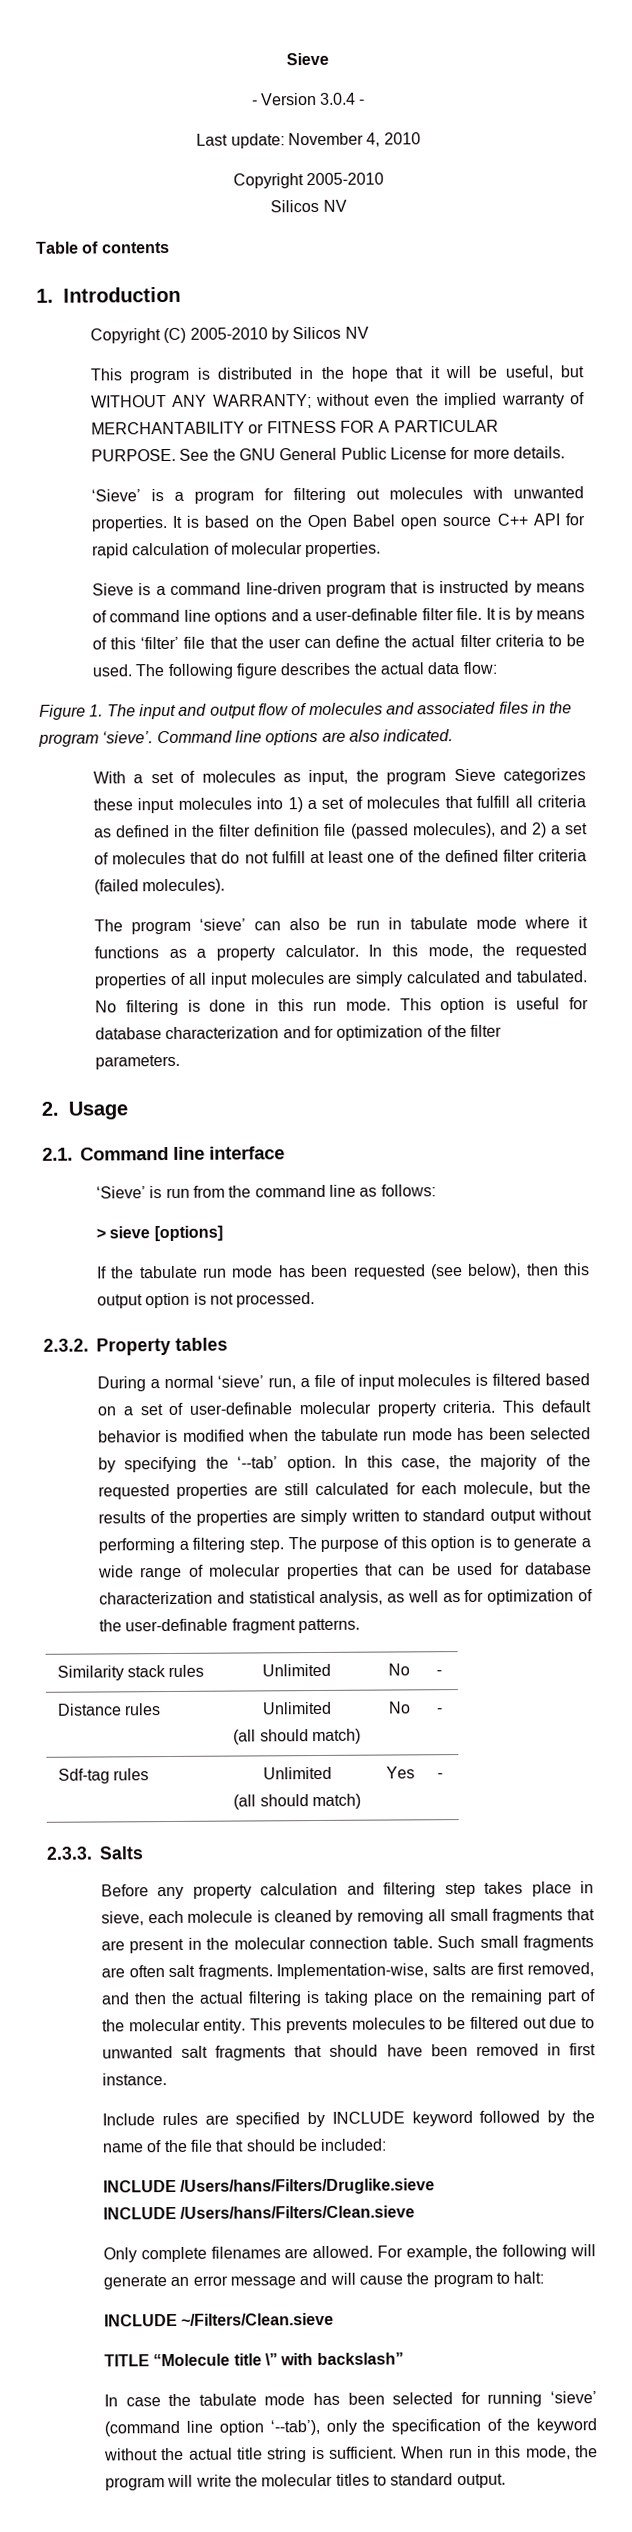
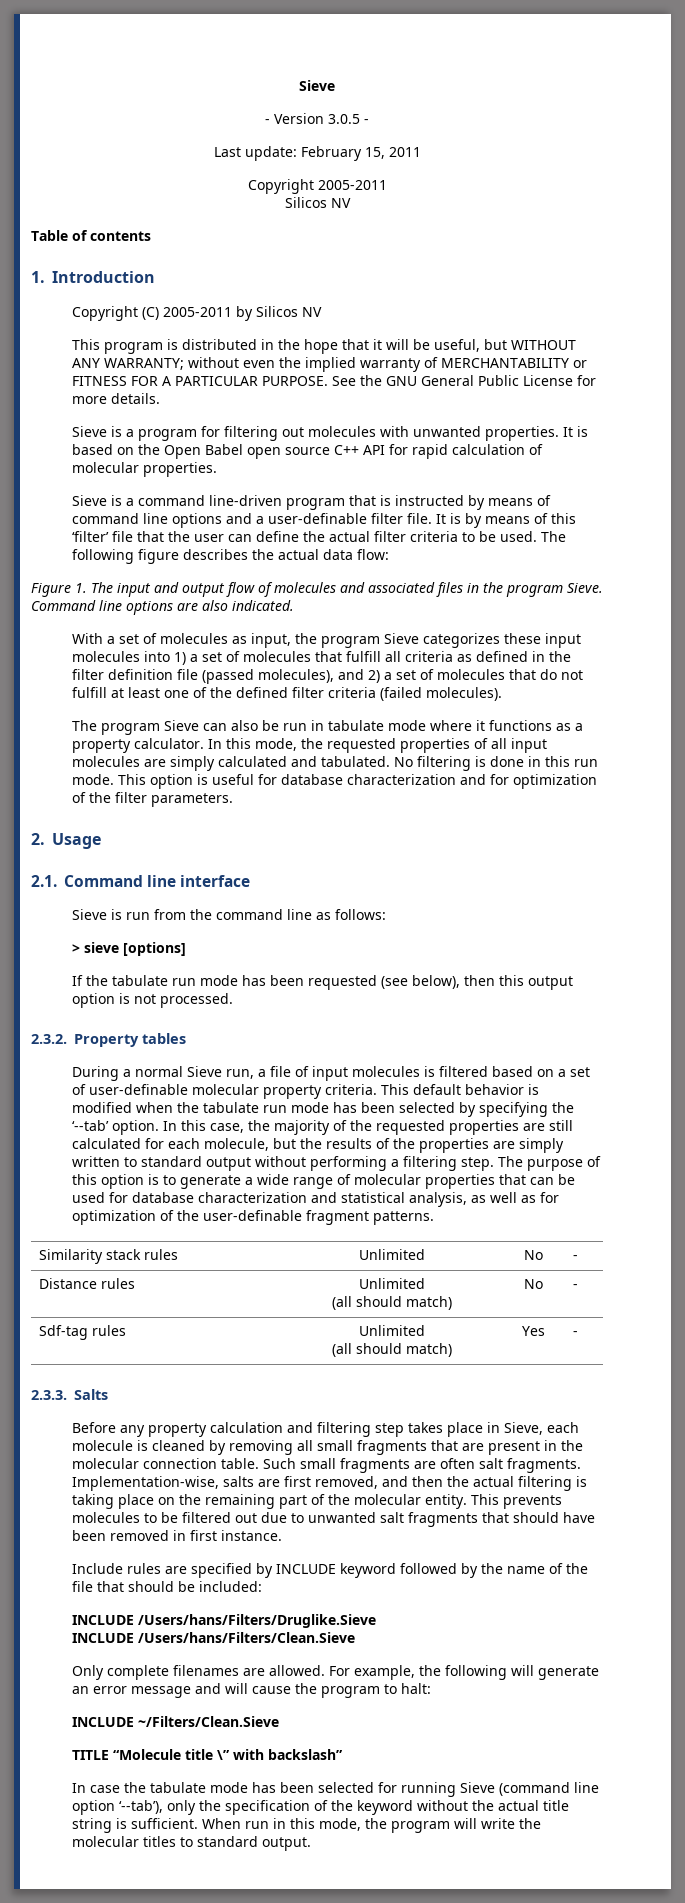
- - Version 3.0.4 -
+ - Version 3.0.5 -
- Last update: November 4, 2010
- Copyright 2005-2010
+ Last update: February 15, 2011
+ Copyright 2005-2011
- Copyright (C) 2005-2010 by Silicos NV
+ Copyright (C) 2005-2011 by Silicos NV
- ‘Sieve’ is a program for filtering out molecules with unwanted properties.
+ Sieve is a program for filtering out molecules with unwanted properties.
- Figure 1. The input and output flow of molecules and associated files in the program ‘sieve’.
+ Figure 1. The input and output flow of molecules and associated files in the program Sieve.
- The program ‘sieve’ can also be run in tabulate mode where it functions as a property calculator.
+ The program Sieve can also be run in tabulate mode where it functions as a property calculator.
- ‘Sieve’ is run from the command line as follows:
+ Sieve is run from the command line as follows:
- During a normal ‘sieve’ run, a file of input molecules is filtered based on a set of user-definable molecular property criteria.
+ During a normal Sieve run, a file of input molecules is filtered based on a set of user-definable molecular property criteria.
- Before any property calculation and filtering step takes place in sieve, each molecule is cleaned by removing all small fragments that are present in the molecular connection table.
+ Before any property calculation and filtering step takes place in Sieve, each molecule is cleaned by removing all small fragments that are present in the molecular connection table.
- INCLUDE /Users/hans/Filters/Druglike.sieve
- INCLUDE /Users/hans/Filters/Clean.sieve
+ INCLUDE /Users/hans/Filters/Druglike.Sieve
+ INCLUDE /Users/hans/Filters/Clean.Sieve
- INCLUDE ~/Filters/Clean.sieve
+ INCLUDE ~/Filters/Clean.Sieve
- In case the tabulate mode has been selected for running ‘sieve’ (command line option ‘--tab’), only the specification of the keyword without the actual title string is sufficient.
+ In case the tabulate mode has been selected for running Sieve (command line option ‘--tab’), only the specification of the keyword without the actual title string is sufficient.

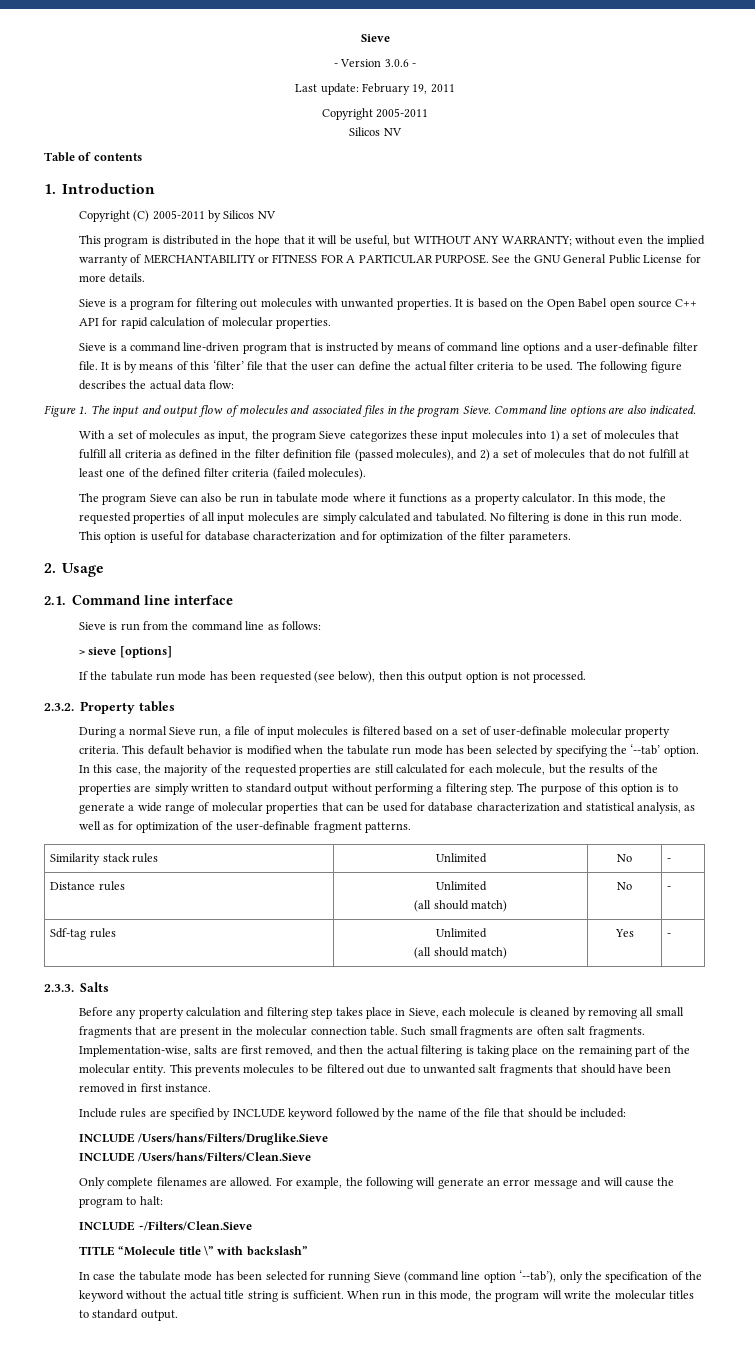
- - Version 3.0.5 -
+ - Version 3.0.6 -
- Last update: February 15, 2011
+ Last update: February 19, 2011

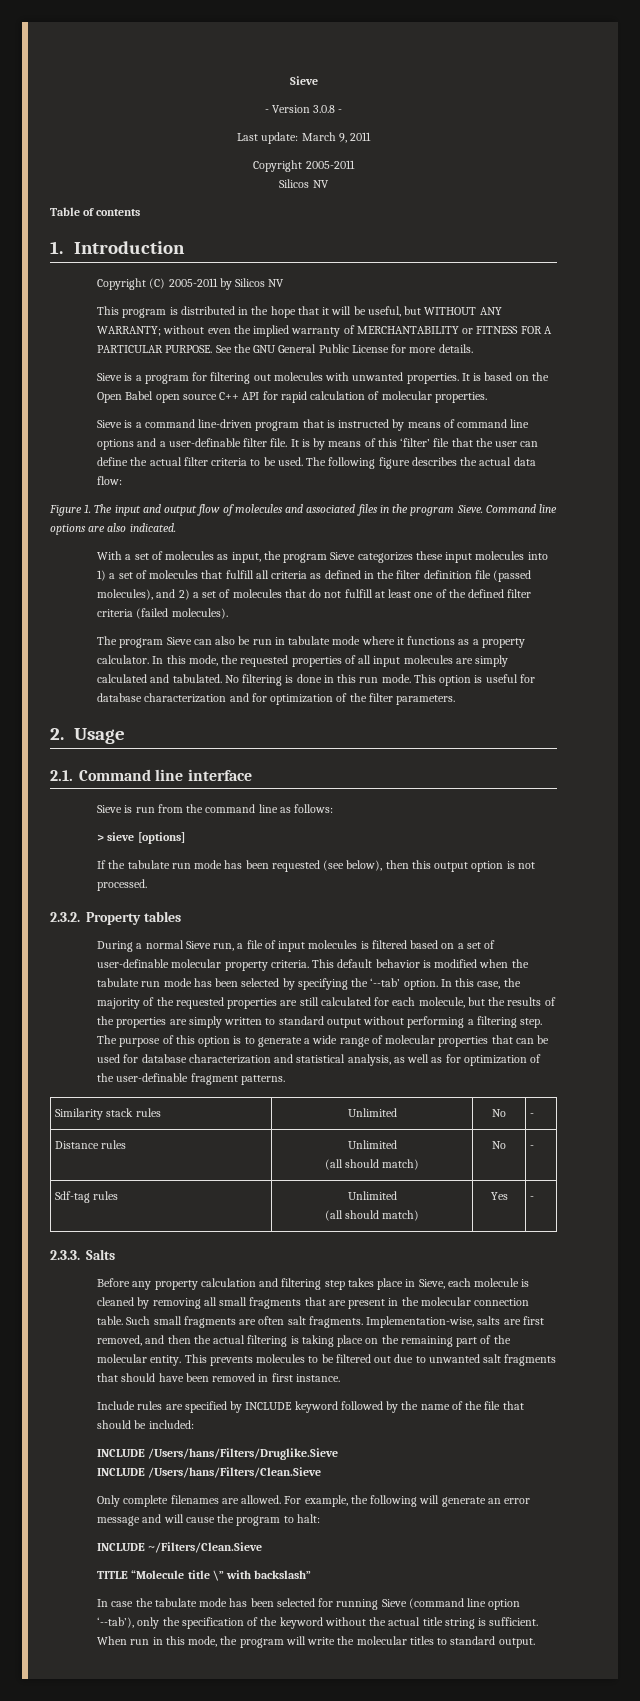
- - Version 3.0.6 -
+ - Version 3.0.8 -
- Last update: February 19, 2011
+ Last update: March 9, 2011

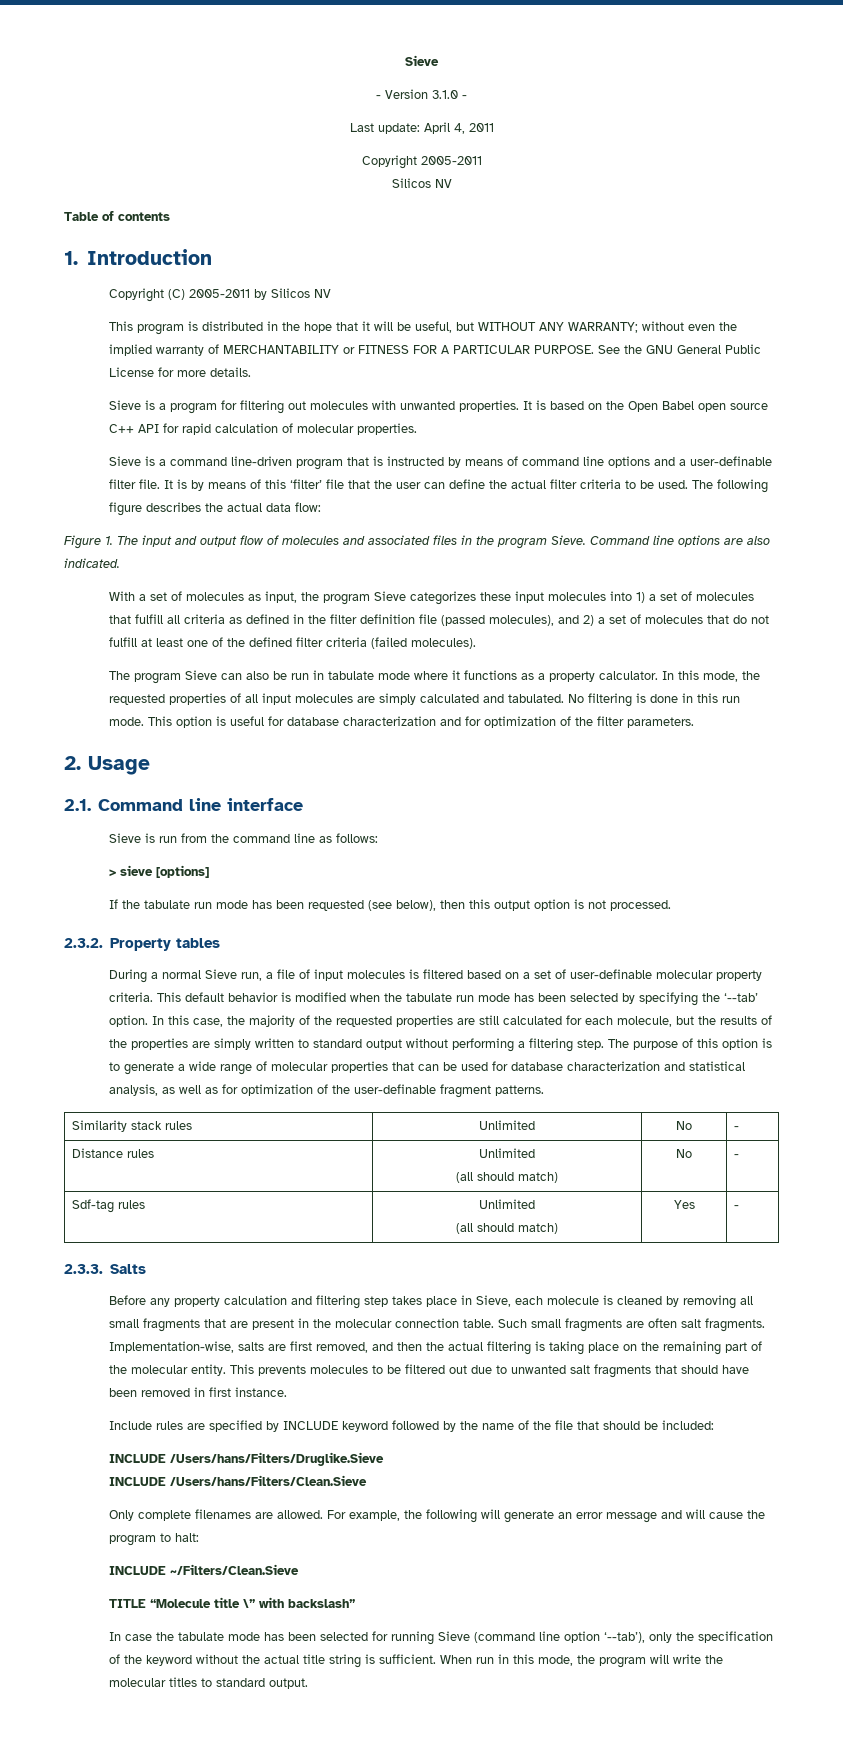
- - Version 3.0.8 -
+ - Version 3.1.0 -
- Last update: March 9, 2011
+ Last update: April 4, 2011

